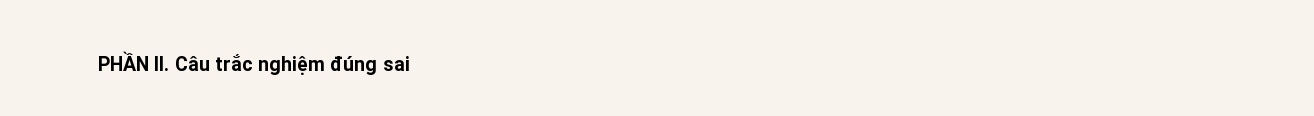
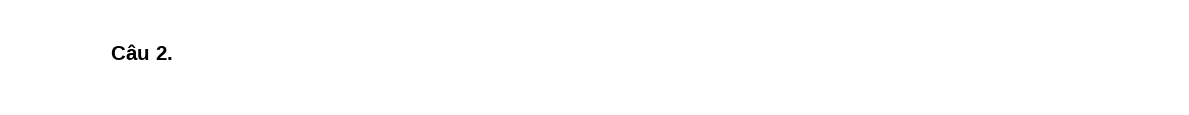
- PHẦN II. Câu trắc nghiệm đúng sai
+ Câu 2.

